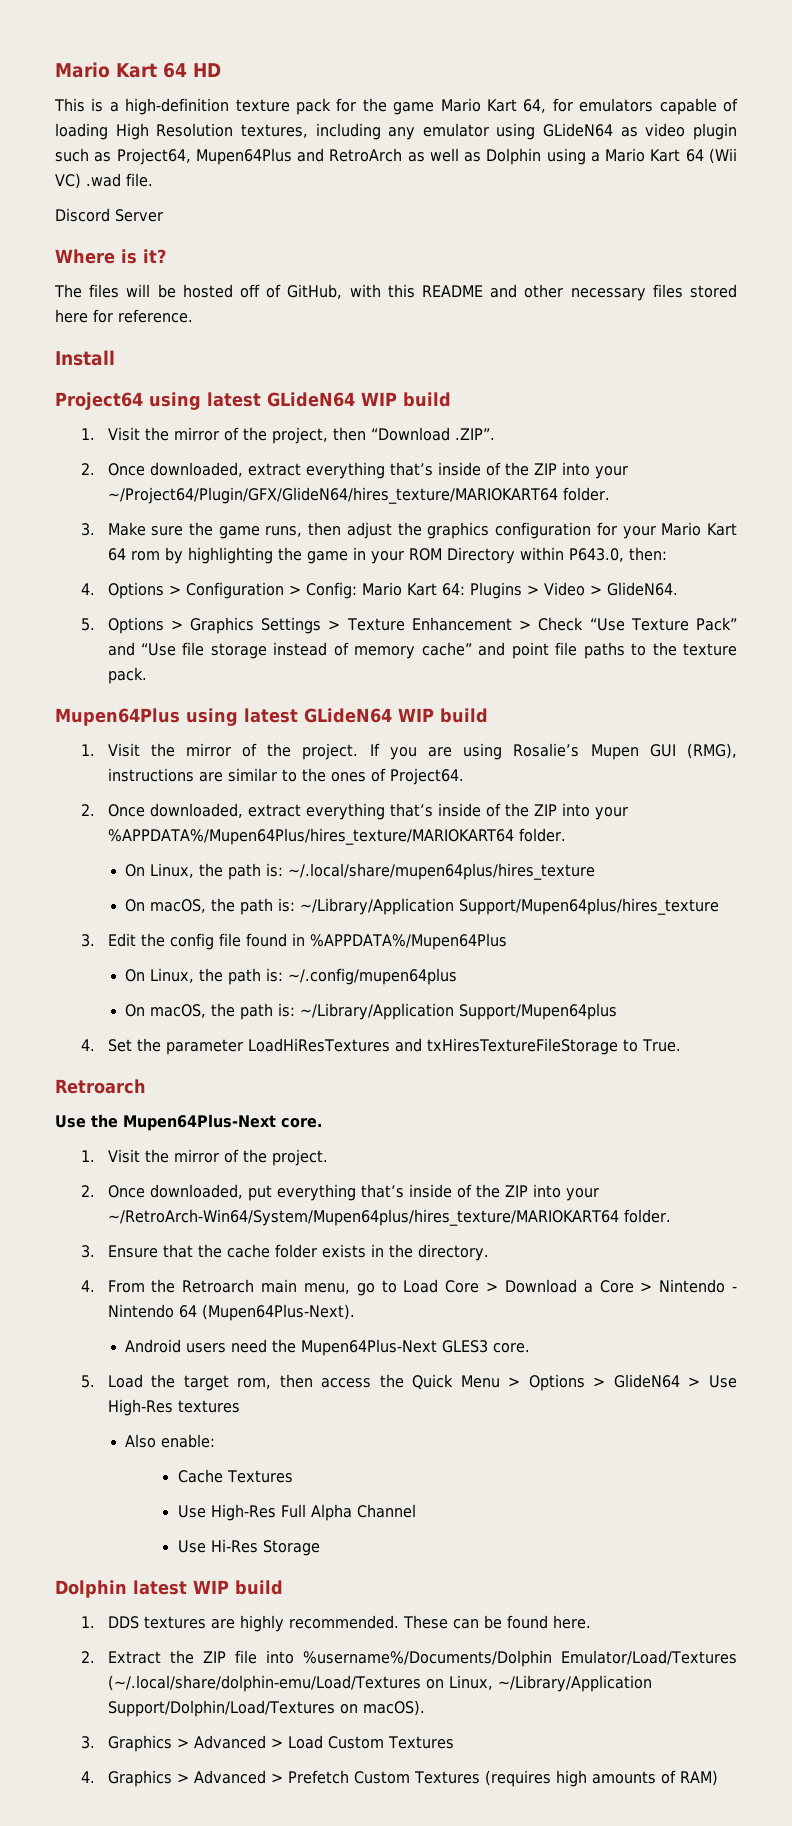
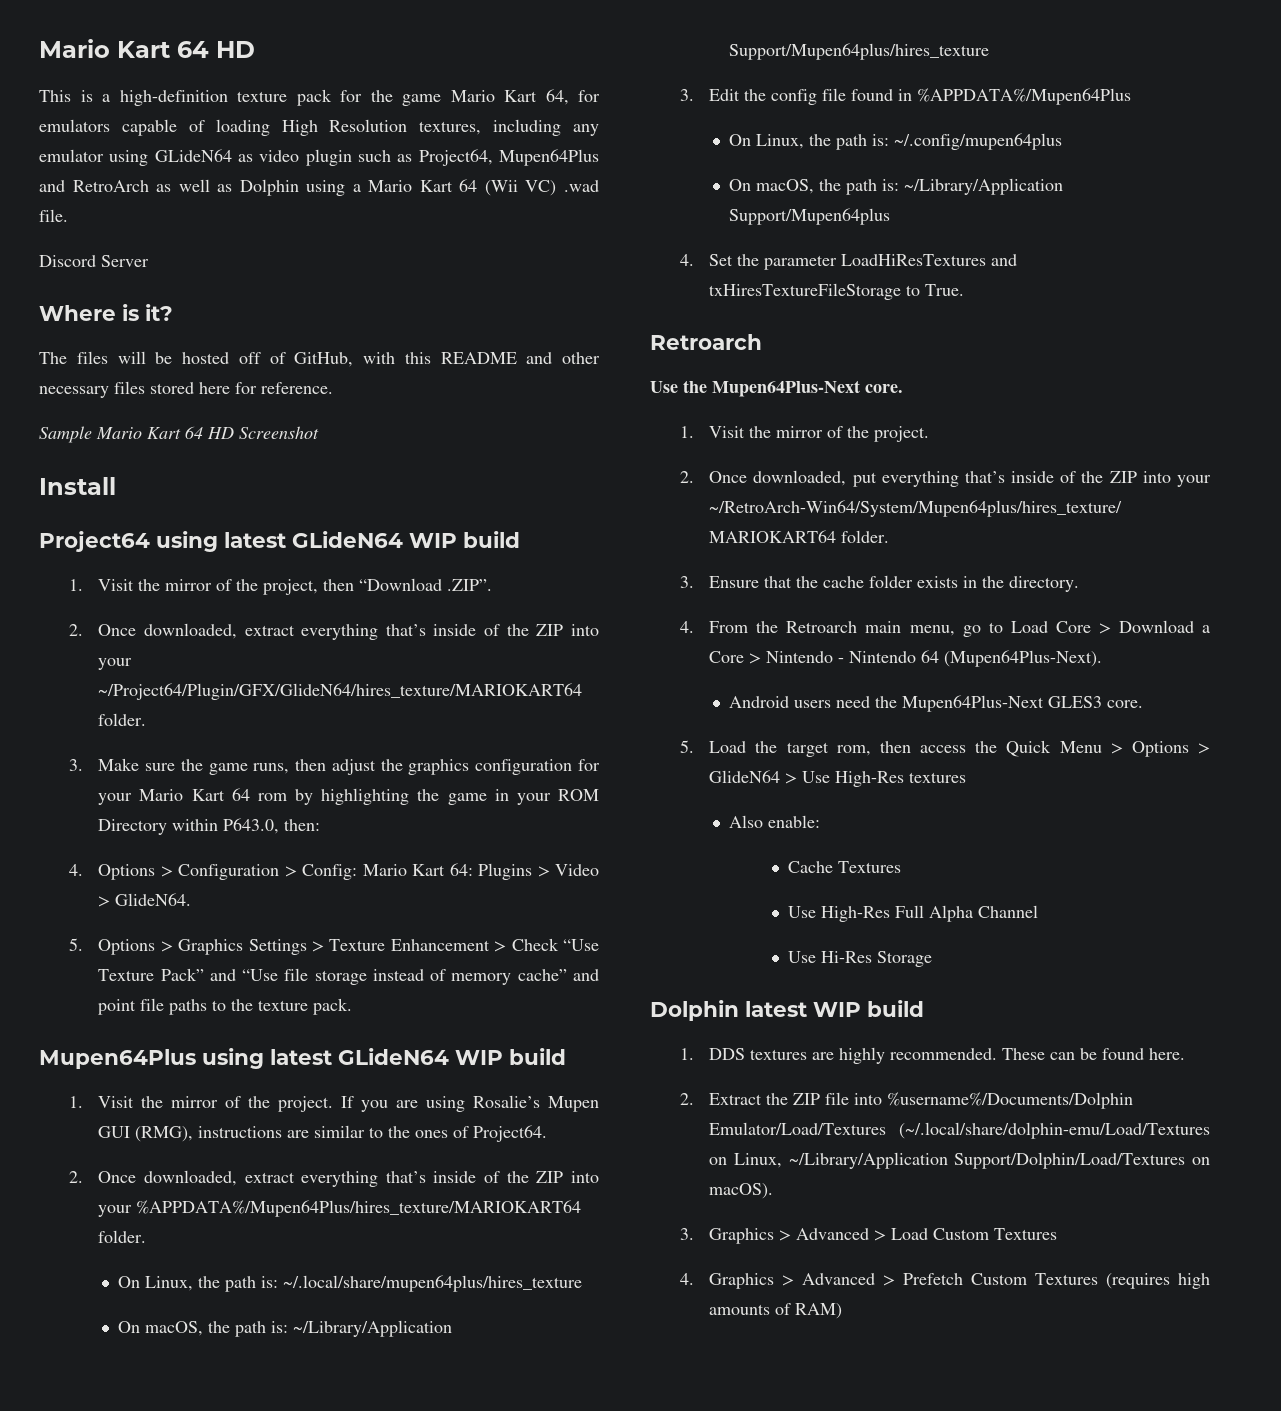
+ Sample Mario Kart 64 HD Screenshot

